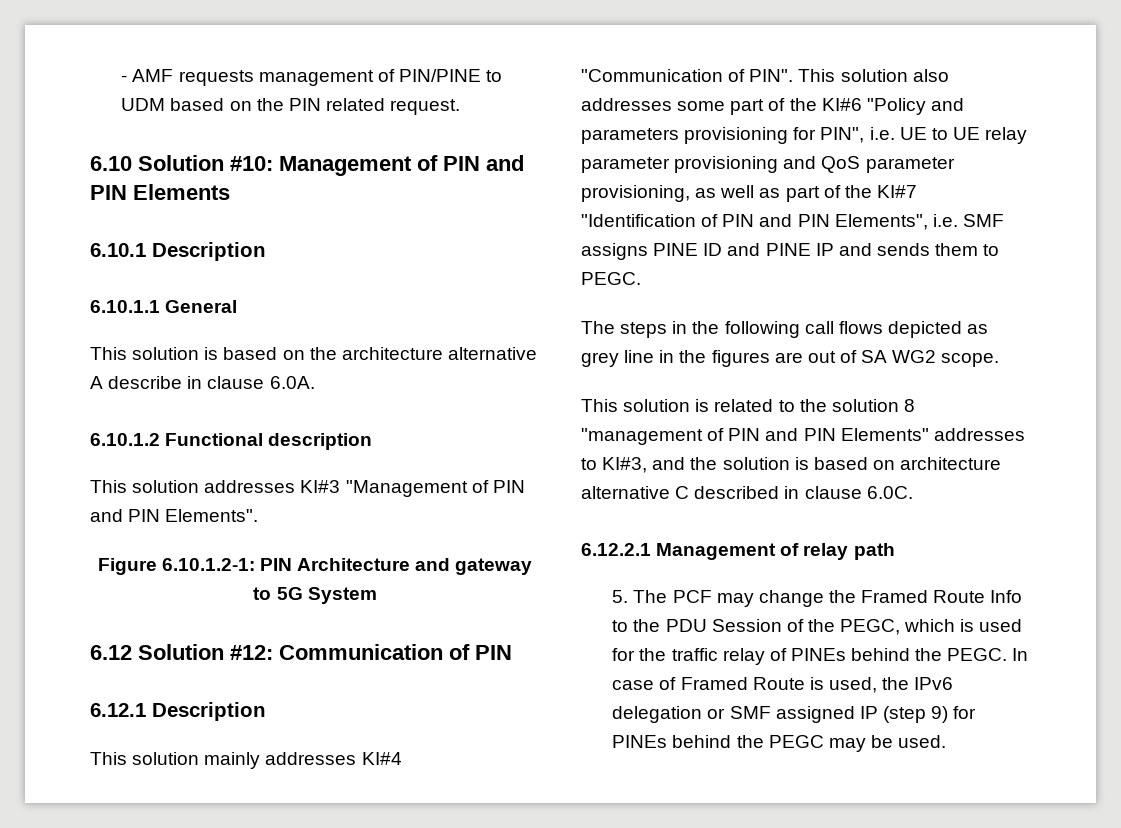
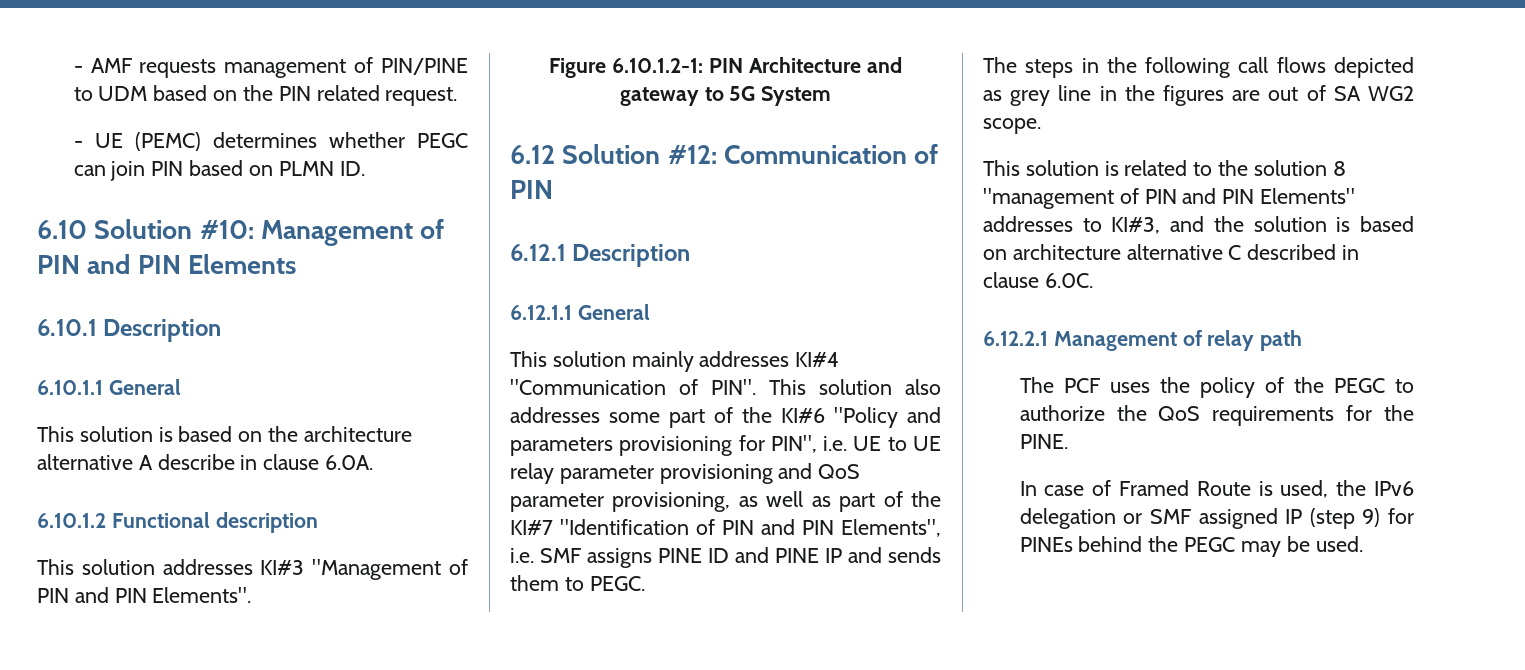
+ - UE (PEMC) determines whether PEGC can join PIN based on PLMN ID.
+ 6.12.1.1 General
- 5. The PCF may change the Framed Route Info to the PDU Session of the PEGC, which is used for the traffic relay of PINEs behind the PEGC. In case of Framed Route is used, the IPv6 delegation or SMF assigned IP (step 9) for PINEs behind the PEGC may be used.
+ The PCF uses the policy of the PEGC to authorize the QoS requirements for the PINE.
+ In case of Framed Route is used, the IPv6 delegation or SMF assigned IP (step 9) for PINEs behind the PEGC may be used.

